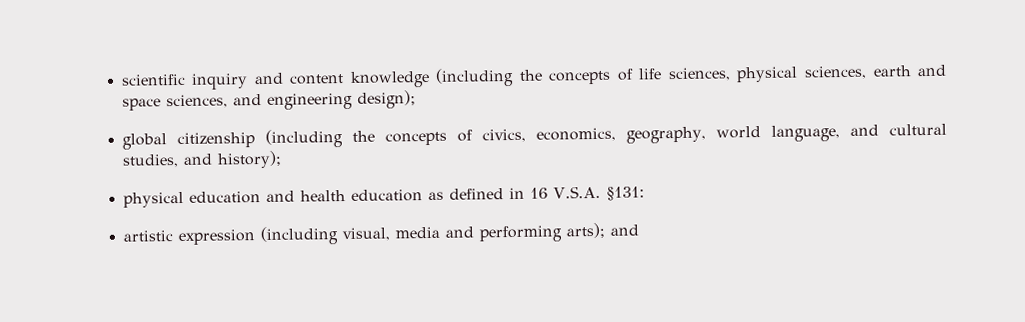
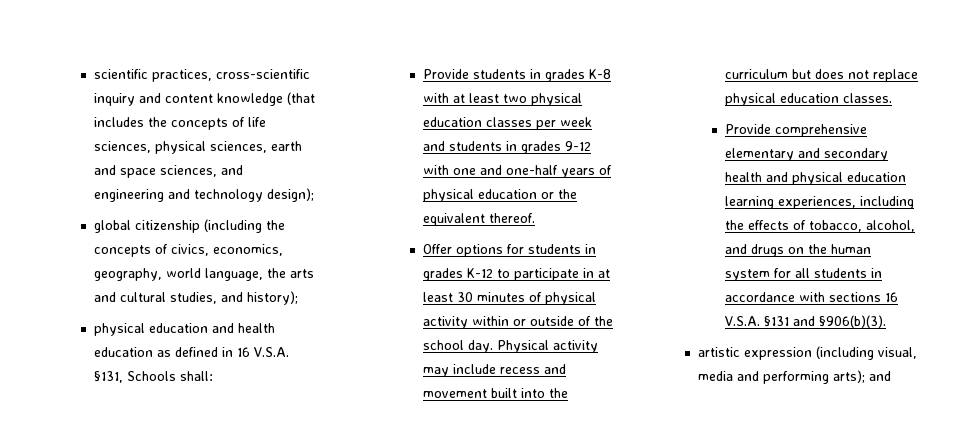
- scientific inquiry and content knowledge (including the concepts of life sciences, physical sciences, earth and space sciences, and engineering design);
+ scientific practices, cross-scientific inquiry and content knowledge (that includes the concepts of life sciences, physical sciences, earth and space sciences, and engineering and technology design);
- global citizenship (including the concepts of civics, economics, geography, world language, and cultural studies, and history);
+ global citizenship (including the concepts of civics, economics, geography, world language, the arts and cultural studies, and history);
- physical education and health education as defined in 16 V.S.A. §131:
+ physical education and health education as defined in 16 V.S.A. §131, Schools shall:
+ Provide students in grades K-8 with at least two physical education classes per week and students in grades 9-12 with one and one-half years of physical education or the equivalent thereof.
+ Offer options for students in grades K-12 to participate in at least 30 minutes of physical activity within or outside of the school day. Physical activity may include recess and movement built into the curriculum but does not replace physical education classes.
+ Provide comprehensive elementary and secondary health and physical education learning experiences, including the effects of tobacco, alcohol, and drugs on the human system for all students in accordance with sections 16 V.S.A. §131 and §906(b)(3).

